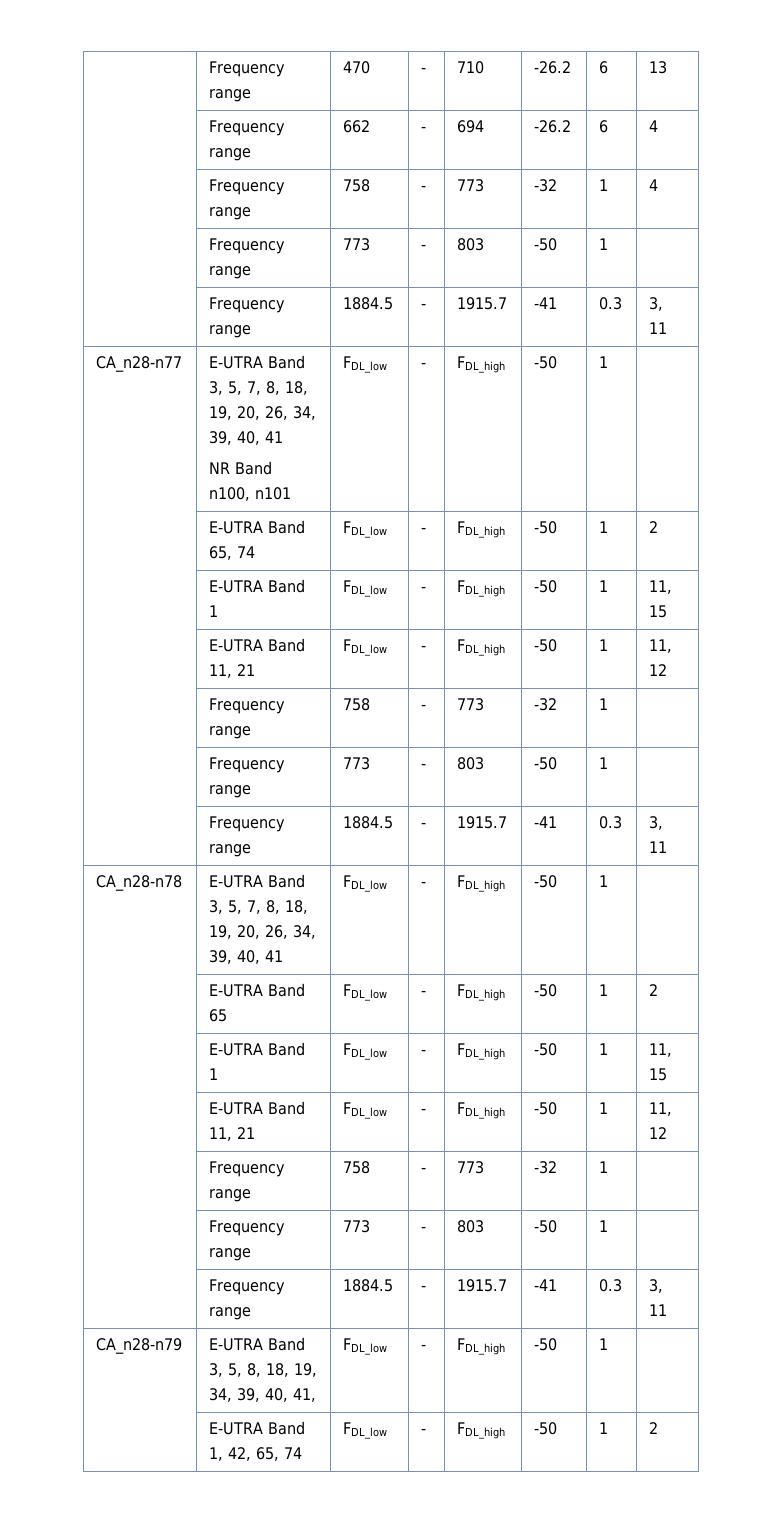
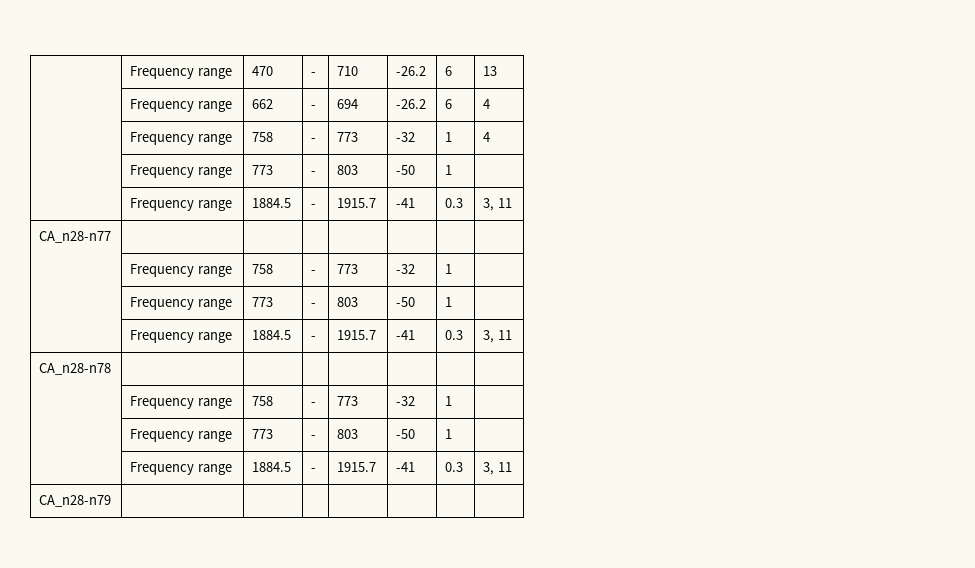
- CA_n28-n77 | E-UTRA Band 3, 5, 7, 8, 18, 19, 20, 26, 34, 39, 40, 41
- NR Band n100, n101 | FDL_low | - | FDL_high | -50 | 1 |
- | E-UTRA Band 65, 74 | FDL_low | - | FDL_high | -50 | 1 | 2
- | E-UTRA Band 1 | FDL_low | - | FDL_high | -50 | 1 | 11, 15
- | E-UTRA Band 11, 21 | FDL_low | - | FDL_high | -50 | 1 | 11, 12
+ CA_n28-n77 | | | | | | |
- CA_n28-n78 | E-UTRA Band 3, 5, 7, 8, 18, 19, 20, 26, 34, 39, 40, 41 | FDL_low | - | FDL_high | -50 | 1 |
- | E-UTRA Band 65 | FDL_low | - | FDL_high | -50 | 1 | 2
- | E-UTRA Band 1 | FDL_low | - | FDL_high | -50 | 1 | 11, 15
- | E-UTRA Band 11, 21 | FDL_low | - | FDL_high | -50 | 1 | 11, 12
+ CA_n28-n78 | | | | | | |
- CA_n28-n79 | E-UTRA Band 3, 5, 8, 18, 19, 34, 39, 40, 41, | FDL_low | - | FDL_high | -50 | 1 |
- | E-UTRA Band 1, 42, 65, 74 | FDL_low | - | FDL_high | -50 | 1 | 2
+ CA_n28-n79 | | | | | | |

